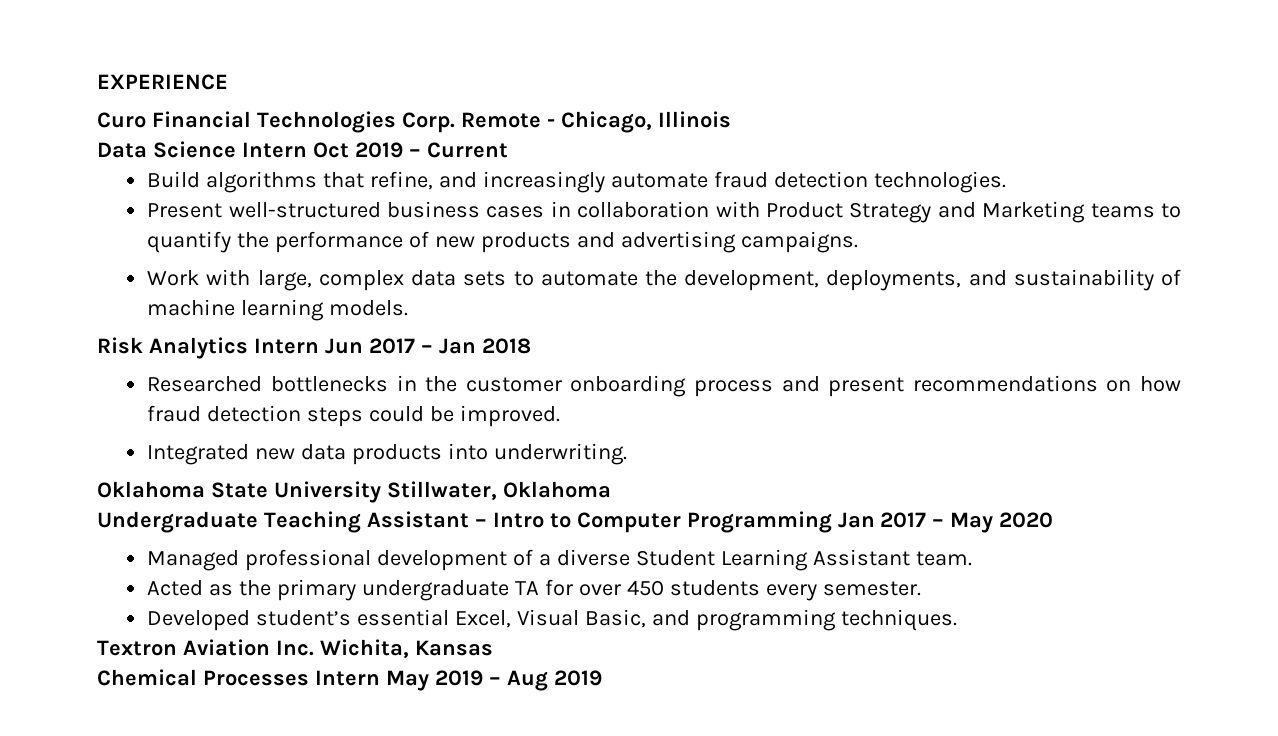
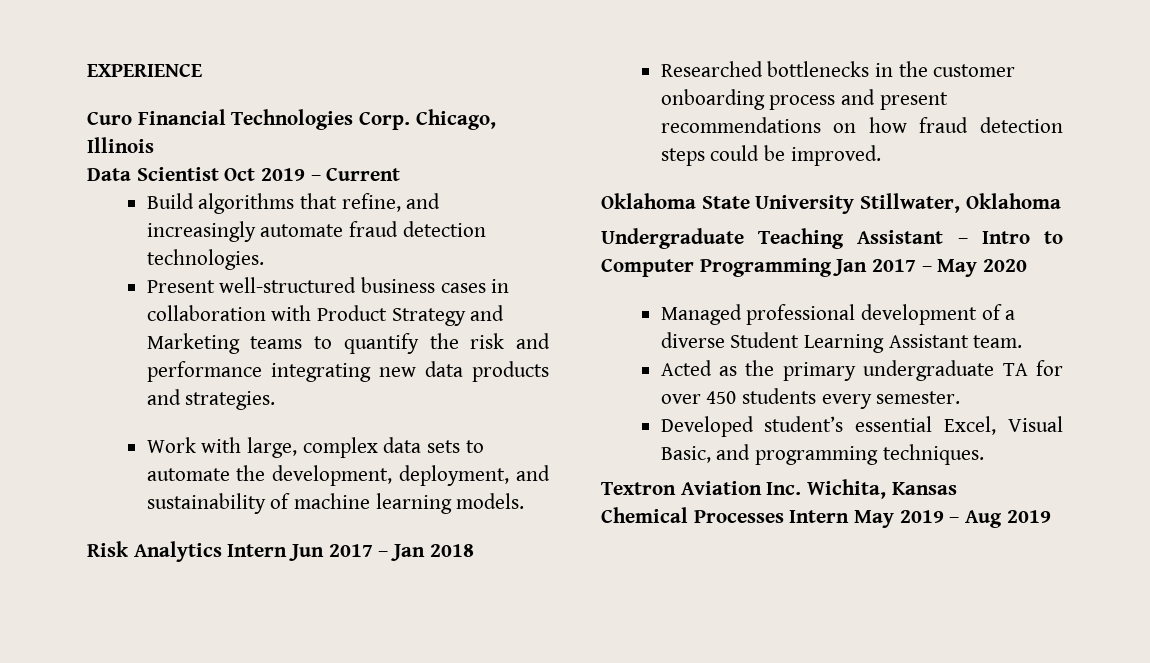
- Remote - Chicago, Illinois
+ Chicago, Illinois
- Data Science Intern Oct 2019 – Current
+ Data Scientist Oct 2019 – Current
- Present well-structured business cases in collaboration with Product Strategy and Marketing teams to quantify the performance of new products and advertising campaigns.
+ Present well-structured business cases in collaboration with Product Strategy and Marketing teams to quantify the risk and performance integrating new data products and strategies.
- Work with large, complex data sets to automate the development, deployments, and sustainability of machine learning models.
+ Work with large, complex data sets to automate the development, deployment, and sustainability of machine learning models.
- Integrated new data products into underwriting.

